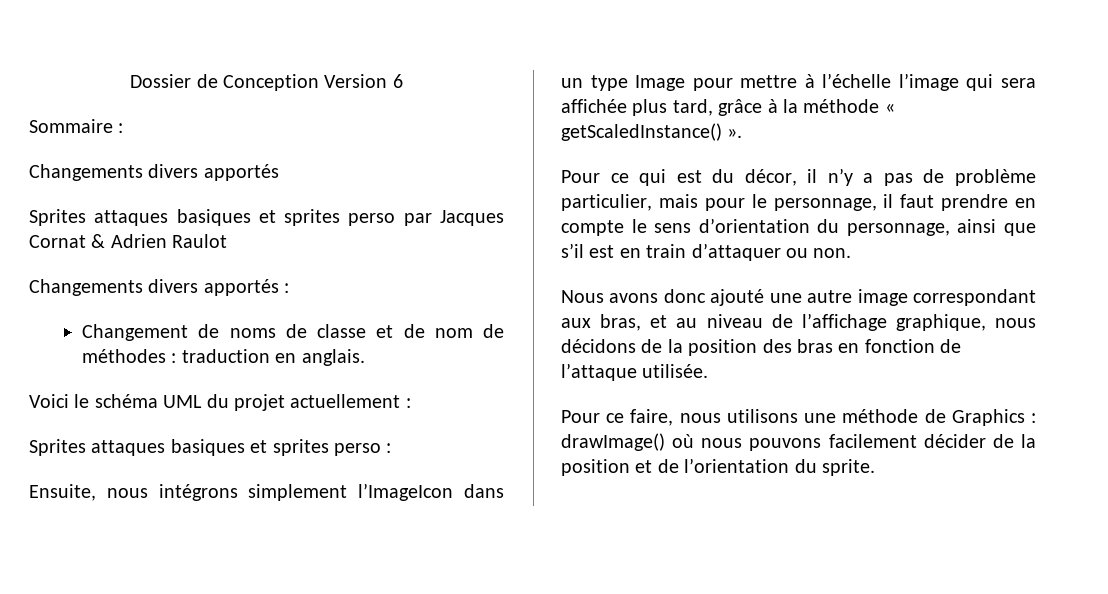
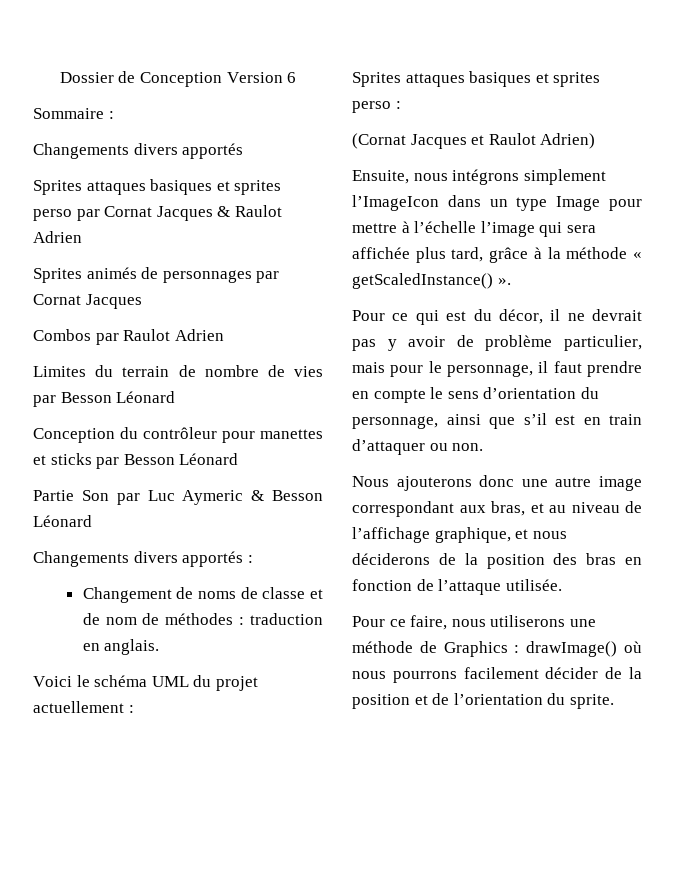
- Sprites attaques basiques et sprites perso par Jacques Cornat & Adrien Raulot
+ Sprites attaques basiques et sprites perso par Cornat Jacques & Raulot Adrien
+ Sprites animés de personnages par Cornat Jacques
+ Combos par Raulot Adrien
+ Limites du terrain de nombre de vies par Besson Léonard
+ Conception du contrôleur pour manettes et sticks par Besson Léonard
+ Partie Son par Luc Aymeric & Besson Léonard
+ (Cornat Jacques et Raulot Adrien)
- Pour ce qui est du décor, il n’y a pas de problème particulier, mais pour le personnage, il faut prendre en compte le sens d’orientation du personnage, ainsi que s’il est en train d’attaquer ou non.
+ Pour ce qui est du décor, il ne devrait pas y avoir de problème particulier, mais pour le personnage, il faut prendre en compte le sens d’orientation du personnage, ainsi que s’il est en train d’attaquer ou non.
- Nous avons donc ajouté une autre image correspondant aux bras, et au niveau de l’affichage graphique, nous décidons de la position des bras en fonction de l’attaque utilisée.
+ Nous ajouterons donc une autre image correspondant aux bras, et au niveau de l’affichage graphique, et nous déciderons de la position des bras en fonction de l’attaque utilisée.
- Pour ce faire, nous utilisons une méthode de Graphics : drawImage() où nous pouvons facilement décider de la position et de l’orientation du sprite.
+ Pour ce faire, nous utiliserons une méthode de Graphics : drawImage() où nous pourrons facilement décider de la position et de l’orientation du sprite.

